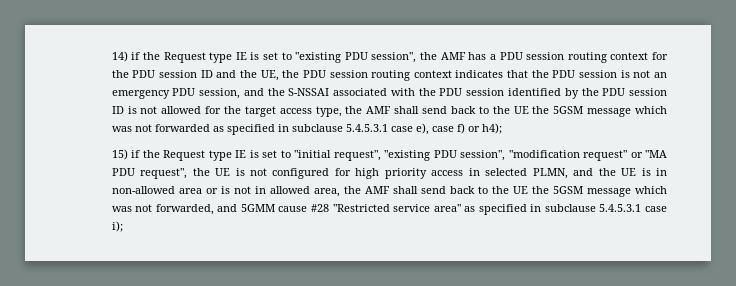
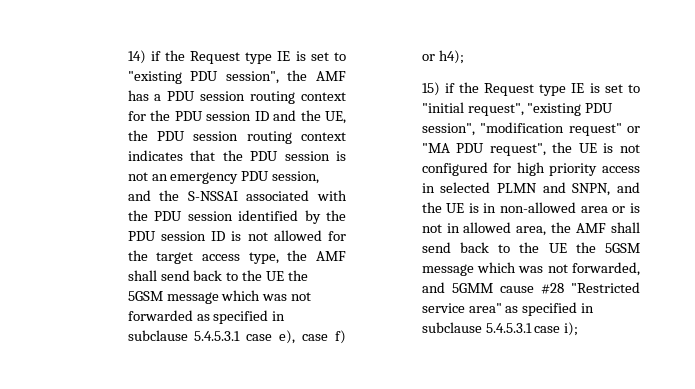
- 15) if the Request type IE is set to "initial request", "existing PDU session", "modification request" or "MA PDU request", the UE is not configured for high priority access in selected PLMN, and the UE is in non-allowed area or is not in allowed area, the AMF shall send back to the UE the 5GSM message which was not forwarded, and 5GMM cause #28 "Restricted service area" as specified in subclause 5.4.5.3.1 case i);
+ 15) if the Request type IE is set to "initial request", "existing PDU session", "modification request" or "MA PDU request", the UE is not configured for high priority access in selected PLMN and SNPN, and the UE is in non-allowed area or is not in allowed area, the AMF shall send back to the UE the 5GSM message which was not forwarded, and 5GMM cause #28 "Restricted service area" as specified in subclause 5.4.5.3.1 case i);

